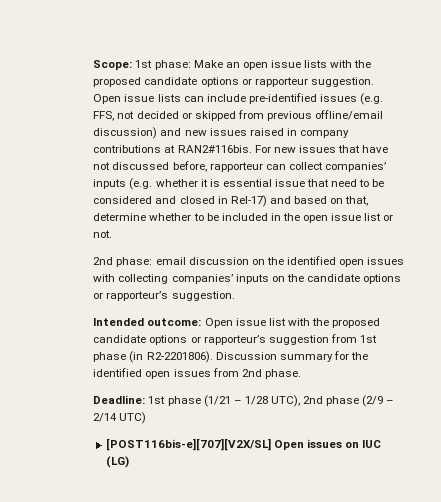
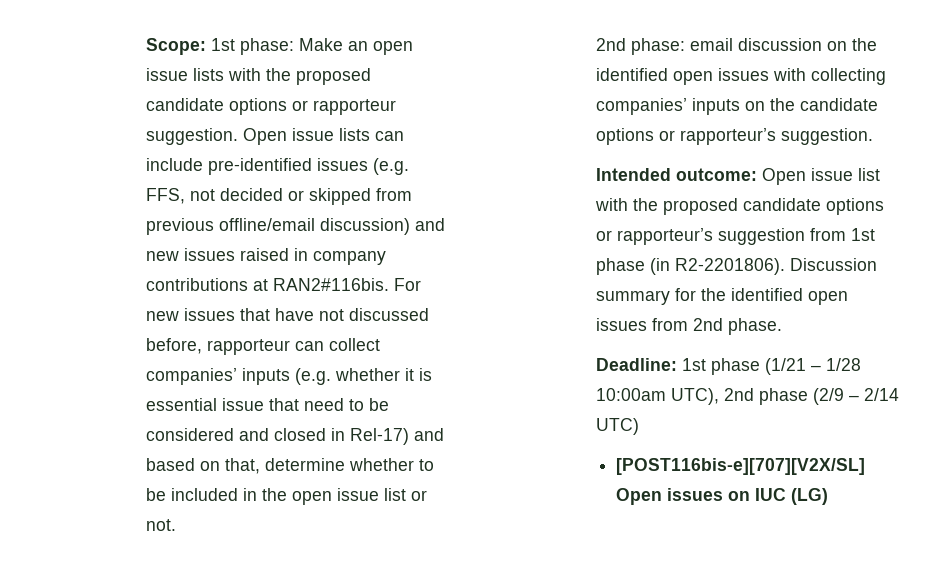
- Deadline: 1st phase (1/21 – 1/28 UTC), 2nd phase (2/9 – 2/14 UTC)
+ Deadline: 1st phase (1/21 – 1/28 10:00am UTC), 2nd phase (2/9 – 2/14 UTC)

